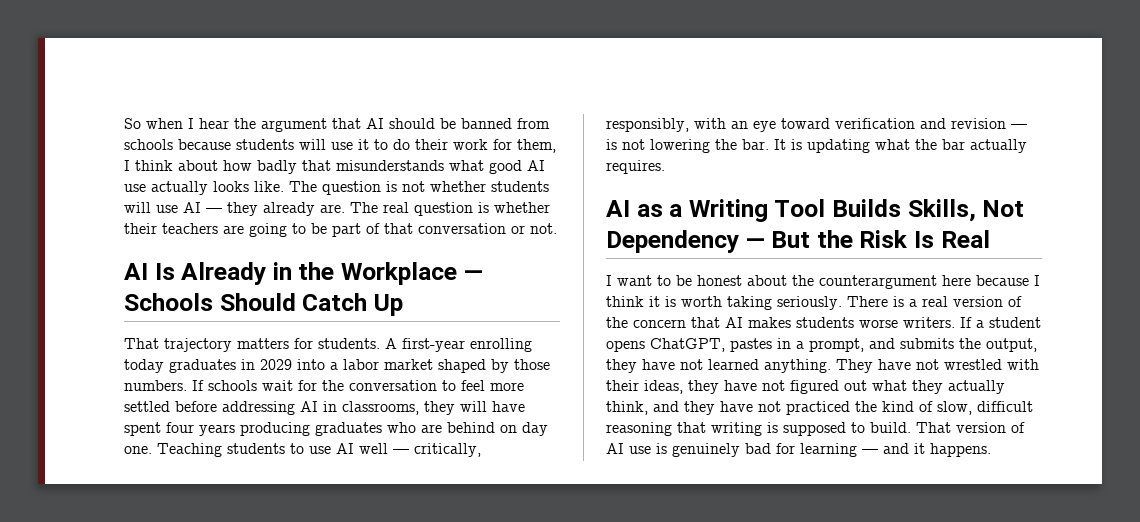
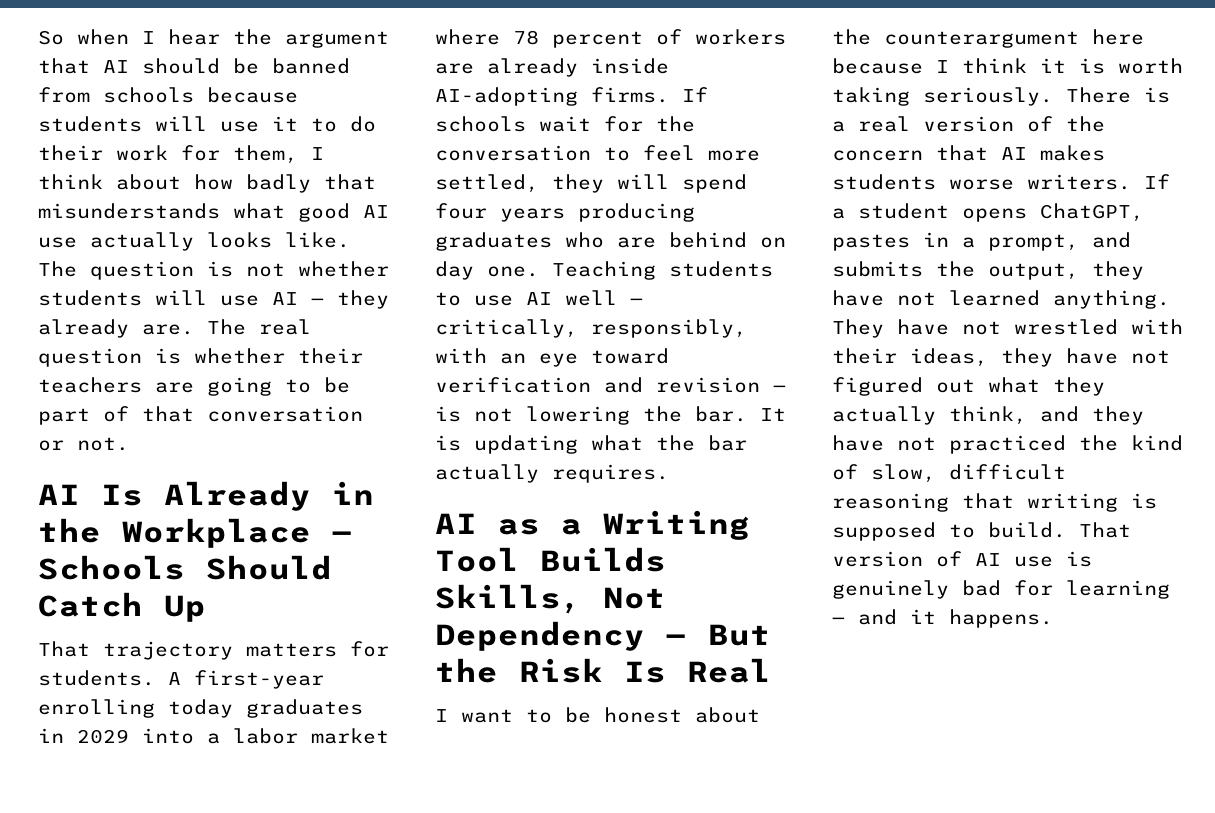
- A first-year enrolling today graduates in 2029 into a labor market shaped by those numbers.
+ A first-year enrolling today graduates in 2029 into a labor market where 78 percent of workers are already inside AI-adopting firms.
- If schools wait for the conversation to feel more settled before addressing AI in classrooms, they will have spent four years producing graduates who are behind on day one.
+ If schools wait for the conversation to feel more settled, they will spend four years producing graduates who are behind on day one.

